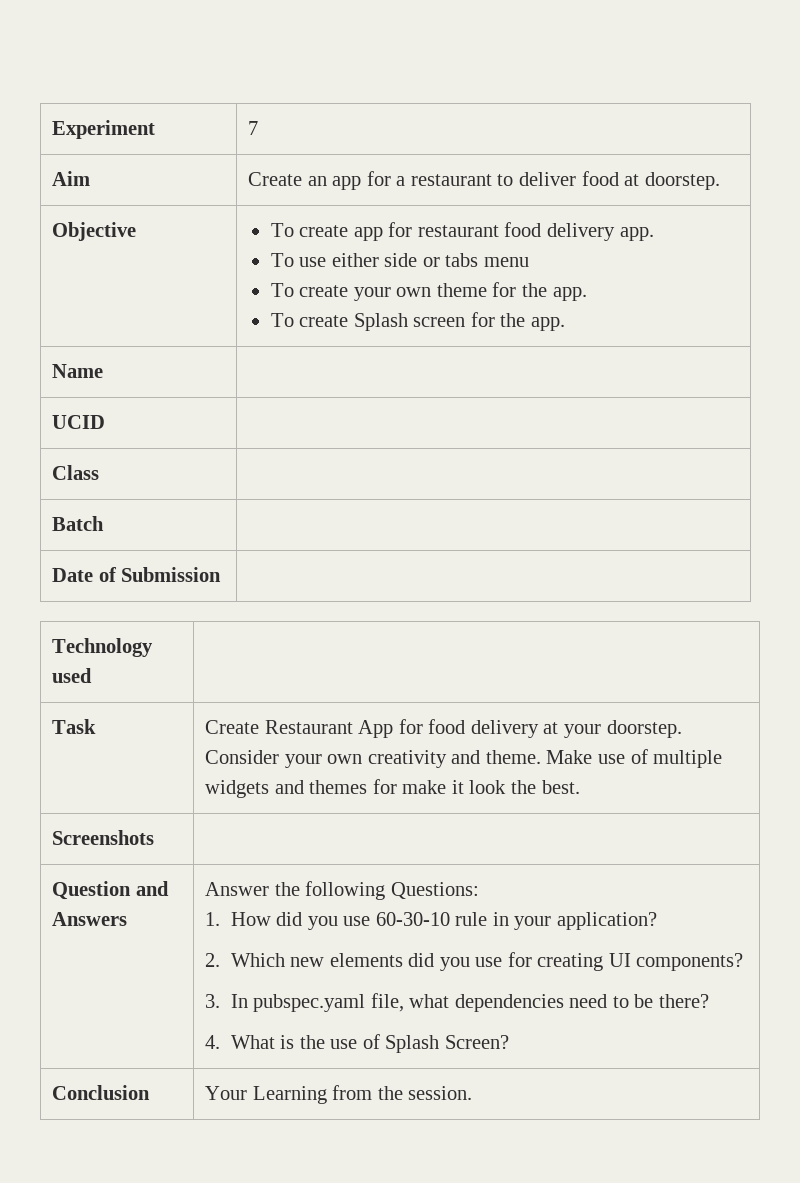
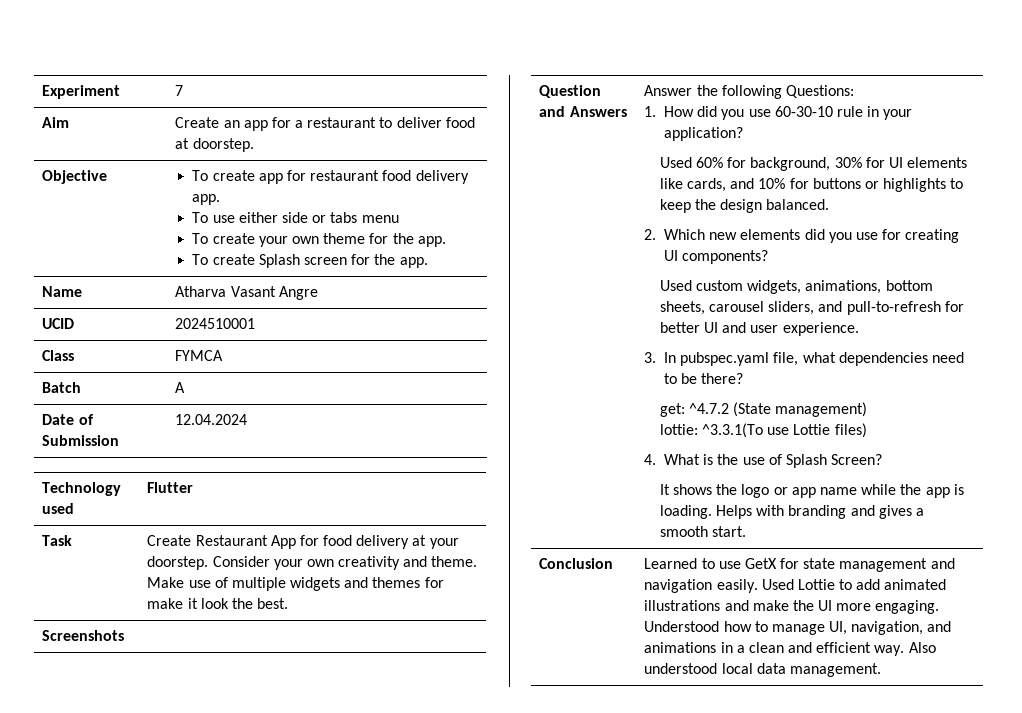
- Name |
+ Name | Atharva Vasant Angre
- UCID |
+ UCID | 2024510001
- Class |
+ Class | FYMCA
- Batch |
+ Batch | A
- Date of Submission |
+ Date of Submission | 12.04.2024
- Technology used |
+ Technology used | Flutter
+ Used 60% for background, 30% for UI elements like cards, and 10% for buttons or highlights to keep the design balanced.
+ Used custom widgets, animations, bottom sheets, carousel sliders, and pull-to-refresh for better UI and user experience.
+ get: ^4.7.2 (State management)
+ lottie: ^3.3.1(To use Lottie files)
- Conclusion | Your Learning from the session.
+ It shows the logo or app name while the app is loading. Helps with branding and gives a smooth start.
+ Conclusion | Learned to use GetX for state management and navigation easily. Used Lottie to add animated illustrations and make the UI more engaging. Understood how to manage UI, navigation, and animations in a clean and efficient way. Also understood local data management.

